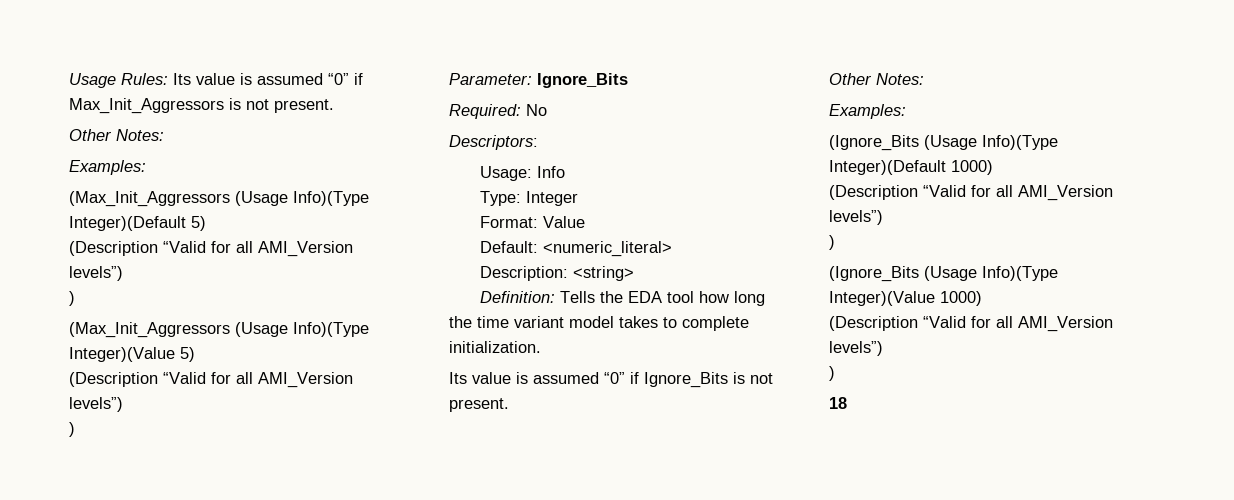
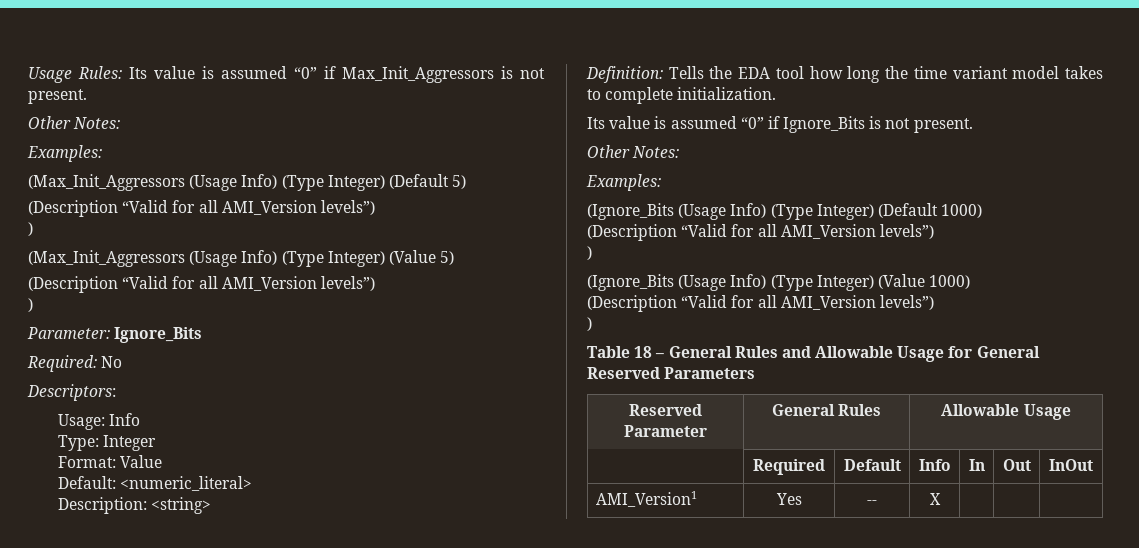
- (Max_Init_Aggressors (Usage Info)(Type Integer)(Default 5)
+ (Max_Init_Aggressors (Usage Info) (Type Integer) (Default 5)
- (Max_Init_Aggressors (Usage Info)(Type Integer)(Value 5)
+ (Max_Init_Aggressors (Usage Info) (Type Integer) (Value 5)
- (Ignore_Bits (Usage Info)(Type Integer)(Default 1000)
+ (Ignore_Bits (Usage Info) (Type Integer) (Default 1000)
- (Ignore_Bits (Usage Info)(Type Integer)(Value 1000)
+ (Ignore_Bits (Usage Info) (Type Integer) (Value 1000)
  (Description “Valid for all AMI_Version levels”)
  )
- 18
+ Table 18 – General Rules and Allowable Usage for General Reserved Parameters
+ Reserved Parameter | General Rules | Allowable Usage
+ | Required | Default | Info | In | Out | InOut
+ AMI_Version1 | Yes | -- | X | | |

